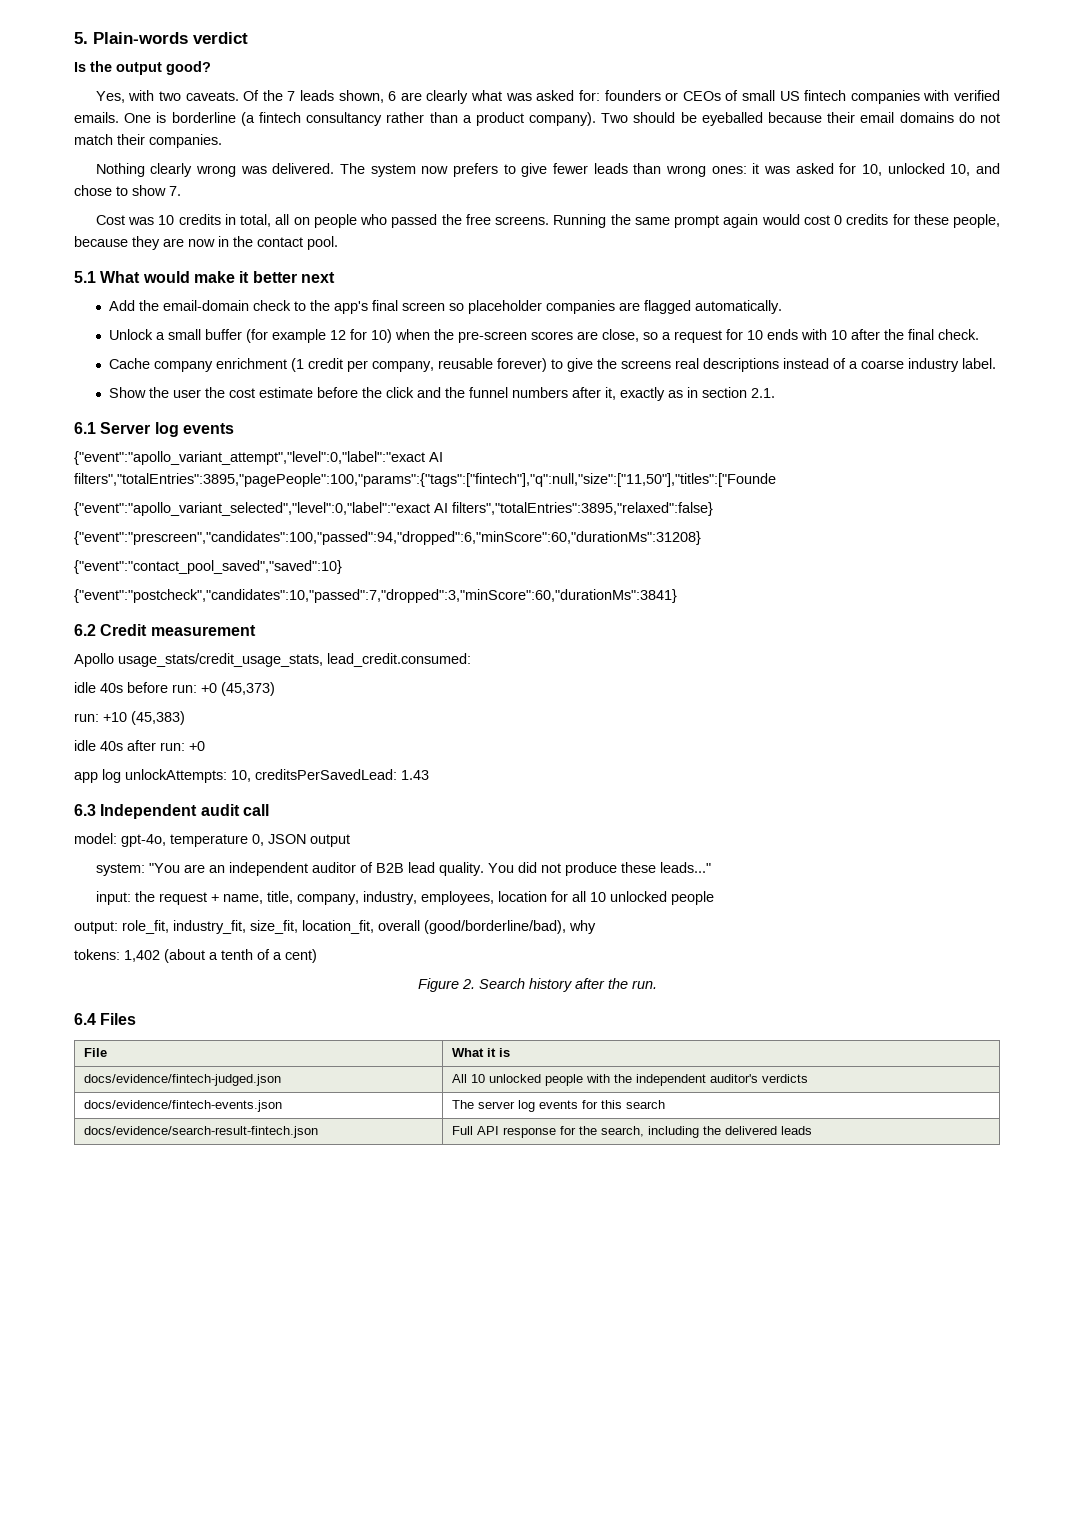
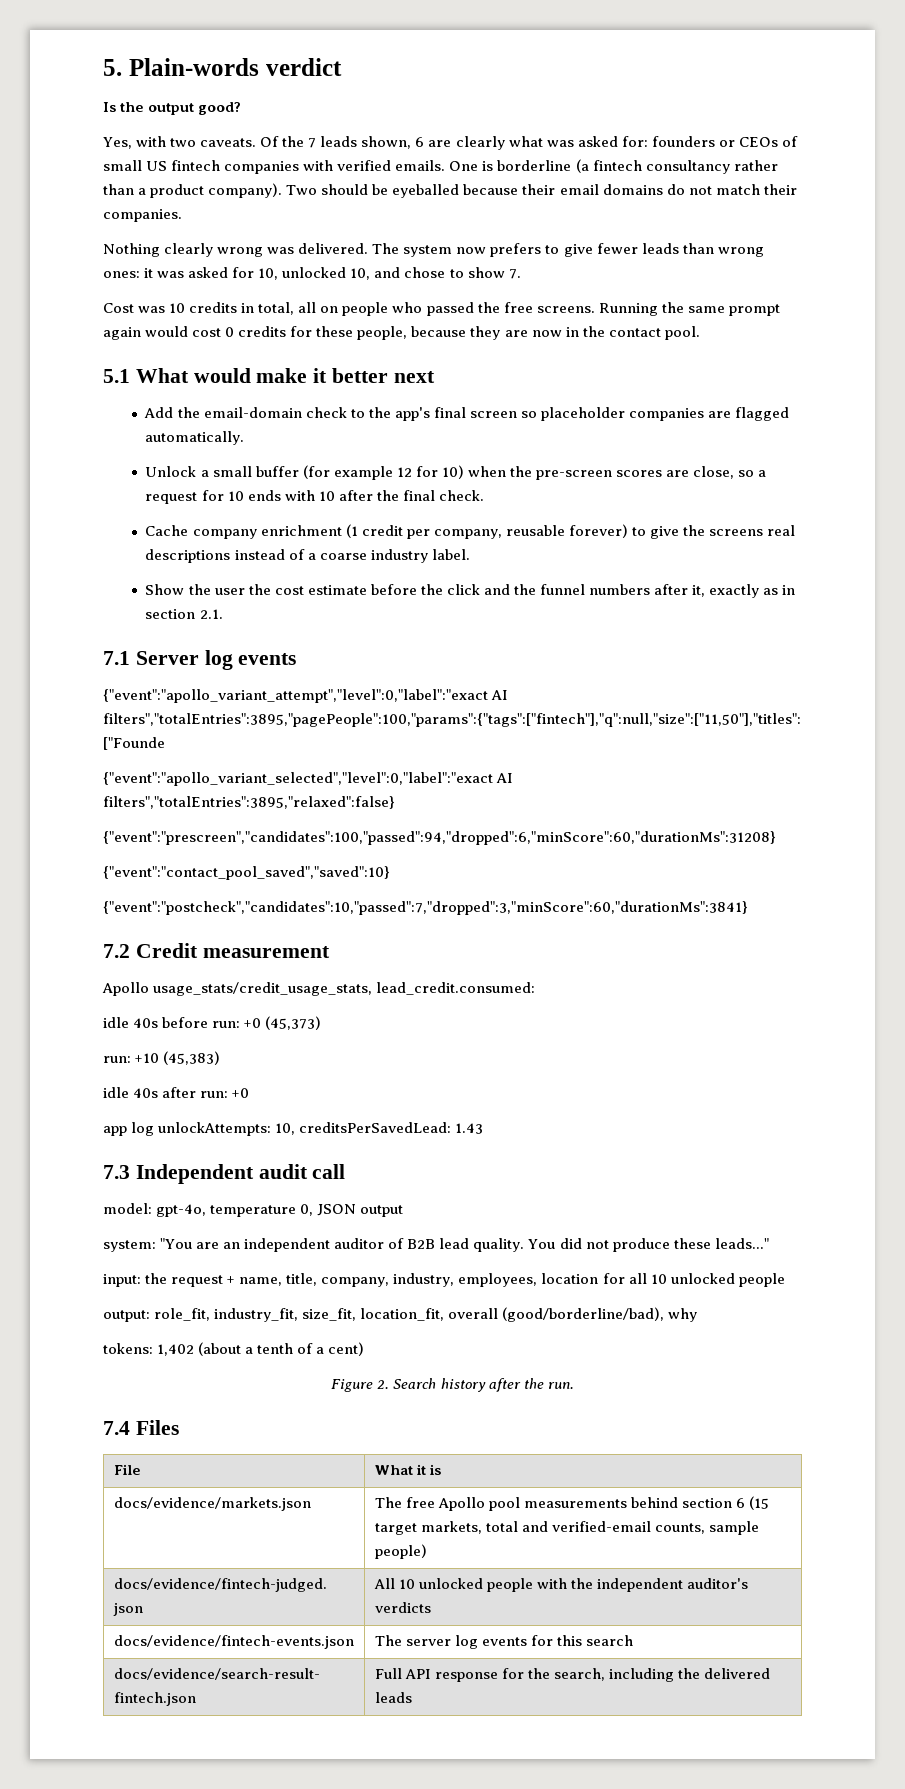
- 6.1 Server log events
+ 7.1 Server log events
- 6.2 Credit measurement
+ 7.2 Credit measurement
- 6.3 Independent audit call
+ 7.3 Independent audit call
- 6.4 Files
+ 7.4 Files
+ docs/evidence/markets.json | The free Apollo pool measurements behind section 6 (15 target markets, total and verified-email counts, sample people)

